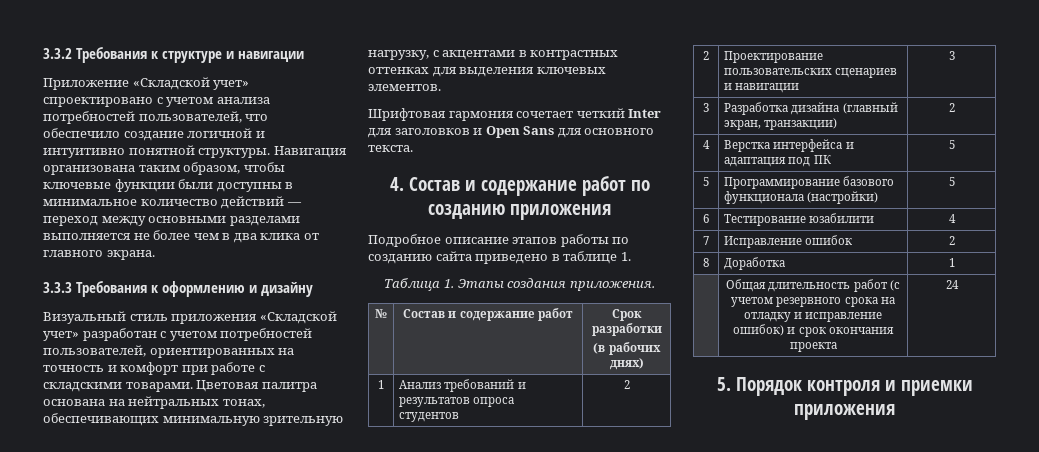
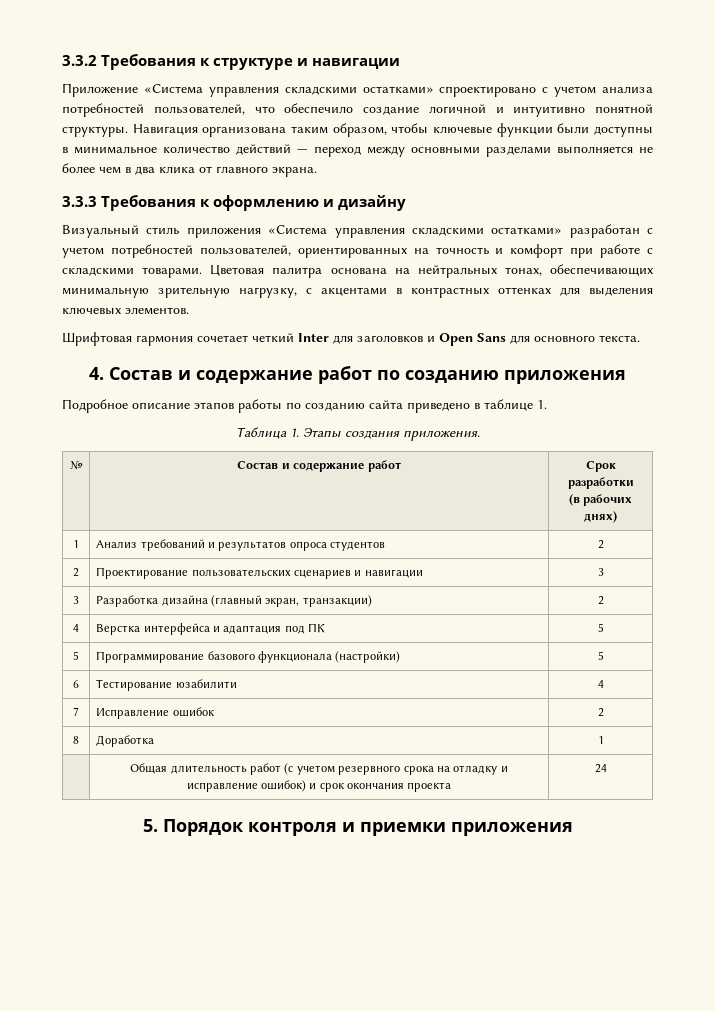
- Приложение «Складской учет» спроектировано с учетом анализа потребностей пользователей, что обеспечило создание логичной и интуитивно понятной структуры.
+ Приложение «Система управления складскими остатками» спроектировано с учетом анализа потребностей пользователей, что обеспечило создание логичной и интуитивно понятной структуры.
- Визуальный стиль приложения «Складской учет» разработан с учетом потребностей пользователей, ориентированных на точность и комфорт при работе с складскими товарами.
+ Визуальный стиль приложения «Система управления складскими остатками» разработан с учетом потребностей пользователей, ориентированных на точность и комфорт при работе с складскими товарами.

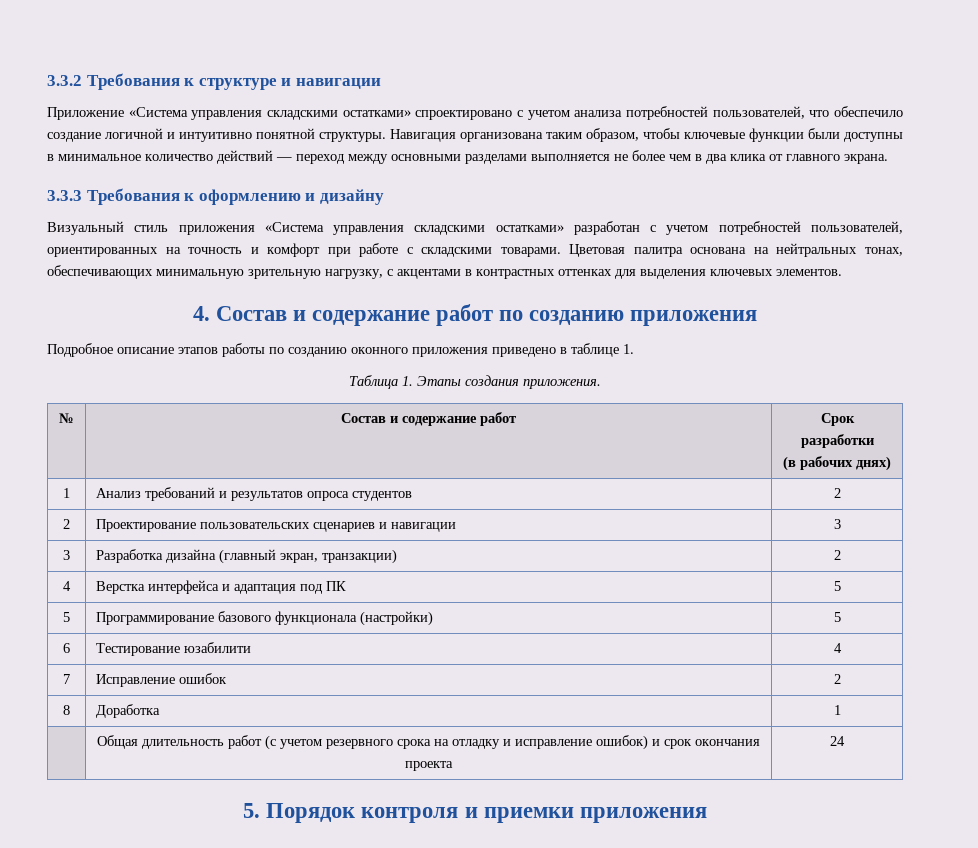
- Шрифтовая гармония сочетает четкий Inter для заголовков и Open Sans для основного текста.
- Подробное описание этапов работы по созданию сайта приведено в таблице 1.
+ Подробное описание этапов работы по созданию оконного приложения приведено в таблице 1.

